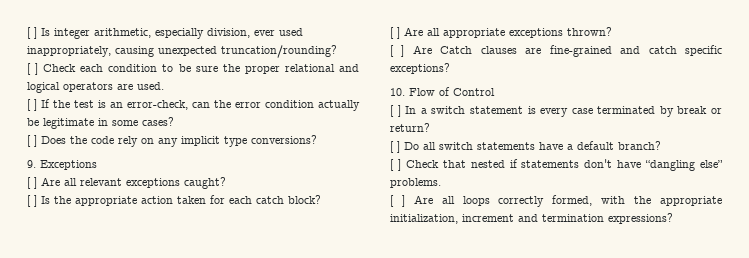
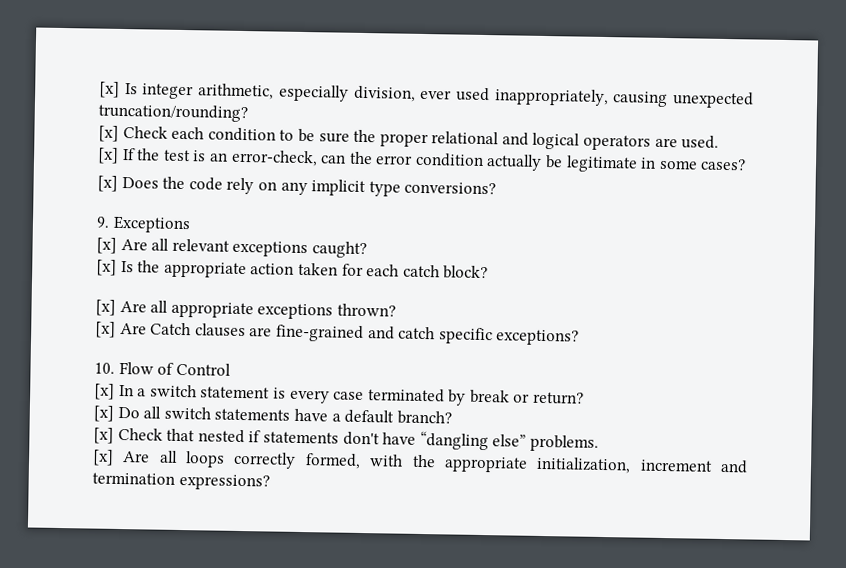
- [ ] Is integer arithmetic, especially division, ever used inappropriately, causing unexpected truncation/rounding?
+ [x] Is integer arithmetic, especially division, ever used inappropriately, causing unexpected truncation/rounding?
- [ ] Check each condition to be sure the proper relational and logical operators are used.
+ [x] Check each condition to be sure the proper relational and logical operators are used.
- [ ] If the test is an error-check, can the error condition actually be legitimate in some cases?
+ [x] If the test is an error-check, can the error condition actually be legitimate in some cases?
- [ ] Does the code rely on any implicit type conversions?
+ [x] Does the code rely on any implicit type conversions?
- [ ] Are all relevant exceptions caught?
+ [x] Are all relevant exceptions caught?
- [ ] Is the appropriate action taken for each catch block?
+ [x] Is the appropriate action taken for each catch block?
- [ ] Are all appropriate exceptions thrown?
+ [x] Are all appropriate exceptions thrown?
- [ ] Are Catch clauses are fine-grained and catch specific exceptions?
+ [x] Are Catch clauses are fine-grained and catch specific exceptions?
- [ ] In a switch statement is every case terminated by break or return?
+ [x] In a switch statement is every case terminated by break or return?
- [ ] Do all switch statements have a default branch?
+ [x] Do all switch statements have a default branch?
- [ ] Check that nested if statements don't have “dangling else” problems.
+ [x] Check that nested if statements don't have “dangling else” problems.
- [ ] Are all loops correctly formed, with the appropriate initialization, increment and termination expressions?
+ [x] Are all loops correctly formed, with the appropriate initialization, increment and termination expressions?

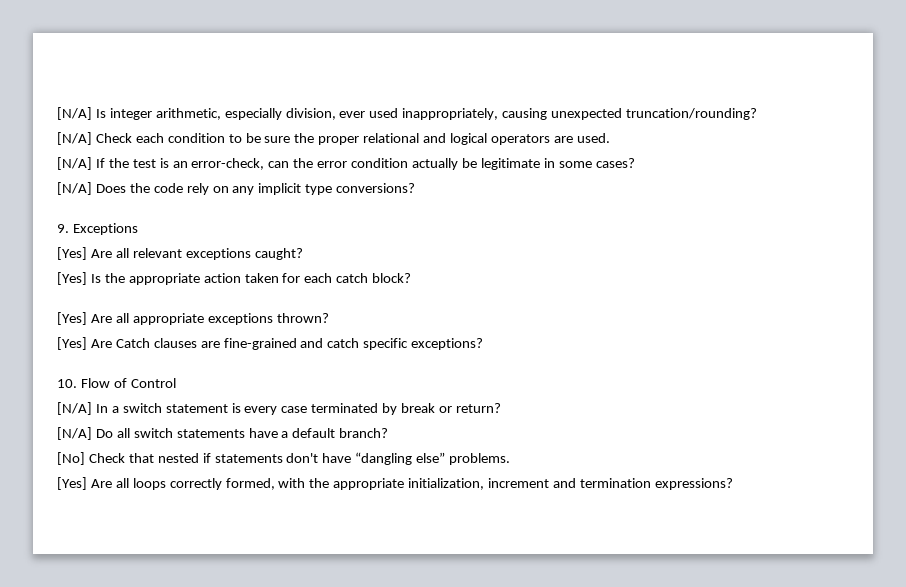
- [x] Is integer arithmetic, especially division, ever used inappropriately, causing unexpected truncation/rounding?
+ [N/A] Is integer arithmetic, especially division, ever used inappropriately, causing unexpected truncation/rounding?
- [x] Check each condition to be sure the proper relational and logical operators are used.
+ [N/A] Check each condition to be sure the proper relational and logical operators are used.
- [x] If the test is an error-check, can the error condition actually be legitimate in some cases?
+ [N/A] If the test is an error-check, can the error condition actually be legitimate in some cases?
- [x] Does the code rely on any implicit type conversions?
+ [N/A] Does the code rely on any implicit type conversions?
- [x] Are all relevant exceptions caught?
+ [Yes] Are all relevant exceptions caught?
- [x] Is the appropriate action taken for each catch block?
+ [Yes] Is the appropriate action taken for each catch block?
- [x] Are all appropriate exceptions thrown?
+ [Yes] Are all appropriate exceptions thrown?
- [x] Are Catch clauses are fine-grained and catch specific exceptions?
+ [Yes] Are Catch clauses are fine-grained and catch specific exceptions?
- [x] In a switch statement is every case terminated by break or return?
+ [N/A] In a switch statement is every case terminated by break or return?
- [x] Do all switch statements have a default branch?
+ [N/A] Do all switch statements have a default branch?
- [x] Check that nested if statements don't have “dangling else” problems.
+ [No] Check that nested if statements don't have “dangling else” problems.
- [x] Are all loops correctly formed, with the appropriate initialization, increment and termination expressions?
+ [Yes] Are all loops correctly formed, with the appropriate initialization, increment and termination expressions?

